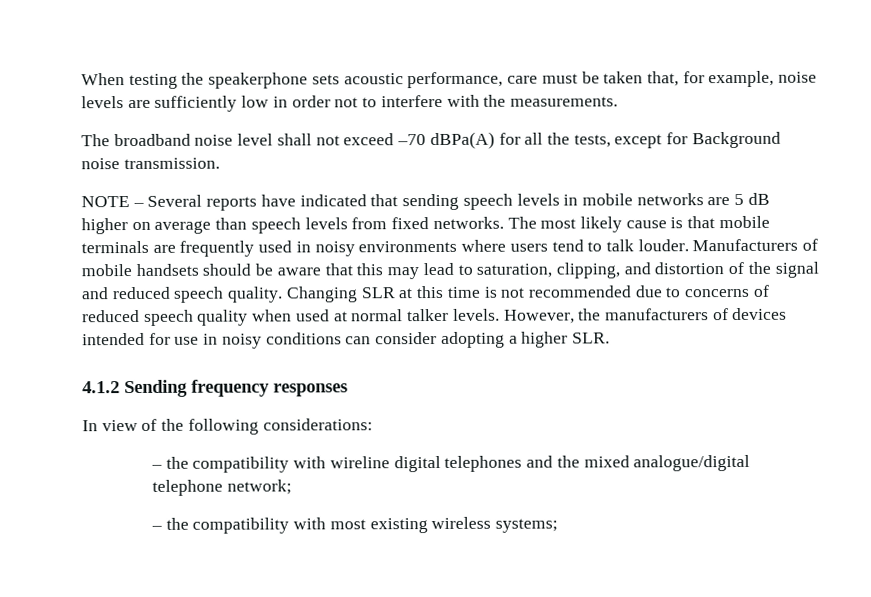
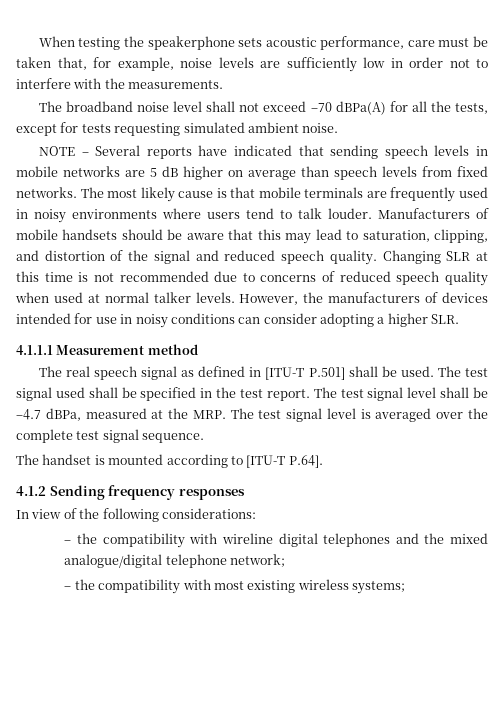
- The broadband noise level shall not exceed –70 dBPa(A) for all the tests, except for Background noise transmission.
+ The broadband noise level shall not exceed –70 dBPa(A) for all the tests, except for tests requesting simulated ambient noise.
+ 4.1.1.1 Measurement method
+ The real speech signal as defined in [ITU-T P.501] shall be used. The test signal used shall be specified in the test report. The test signal level shall be –4.7 dBPa, measured at the MRP. The test signal level is averaged over the complete test signal sequence.
+ The handset is mounted according to [ITU-T P.64].

